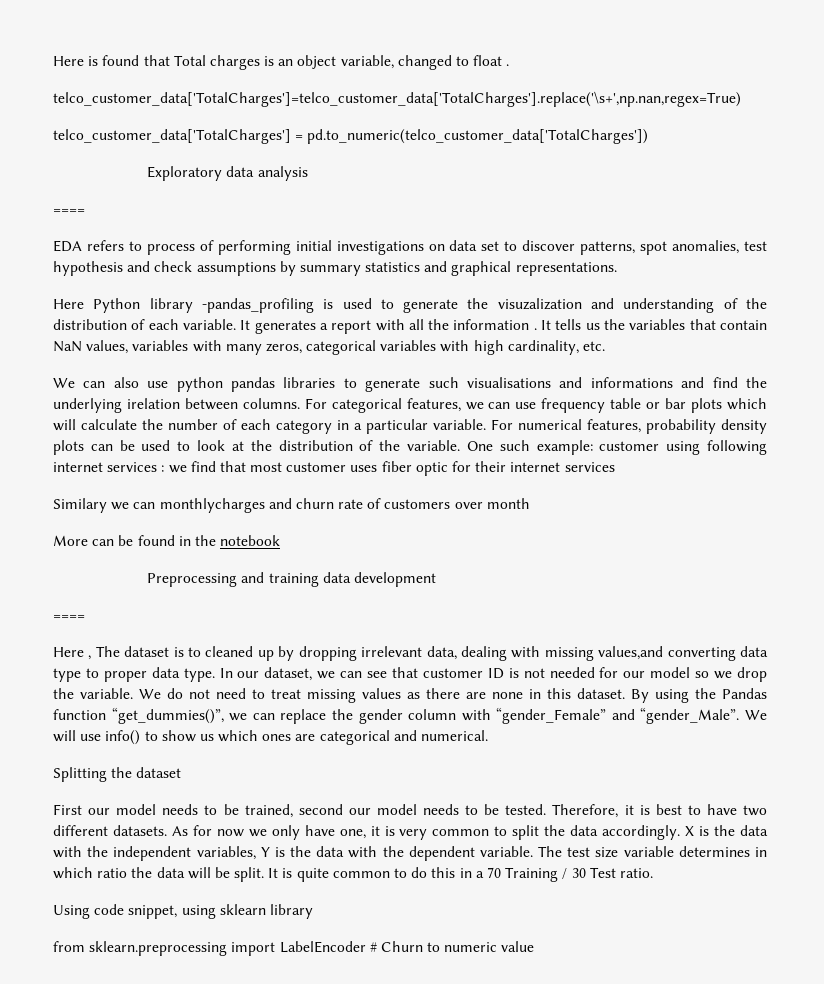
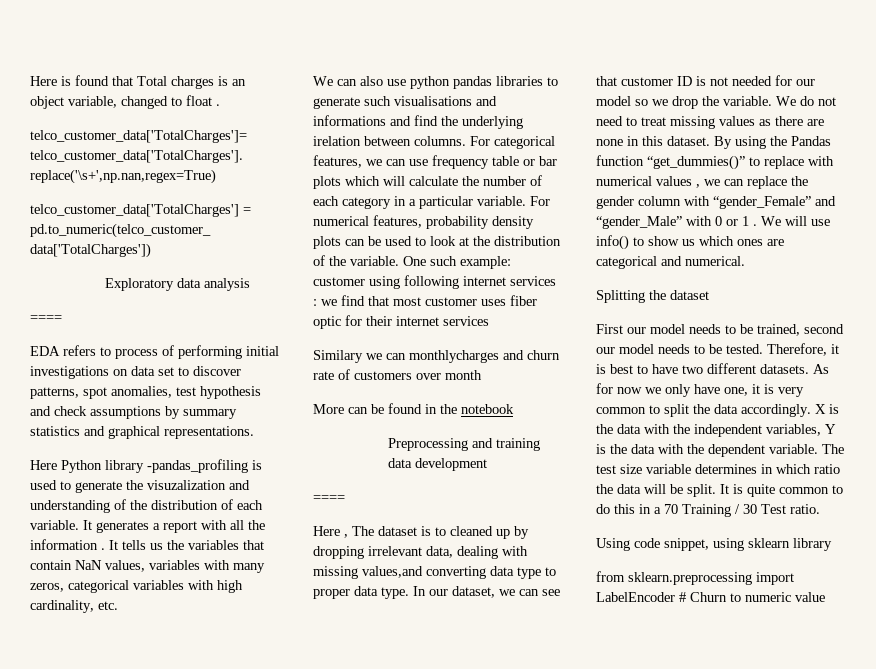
- By using the Pandas function “get_dummies()”, we can replace the gender column with “gender_Female” and “gender_Male”.
+ By using the Pandas function “get_dummies()” to replace with numerical values , we can replace the gender column with “gender_Female” and “gender_Male” with 0 or 1 .

